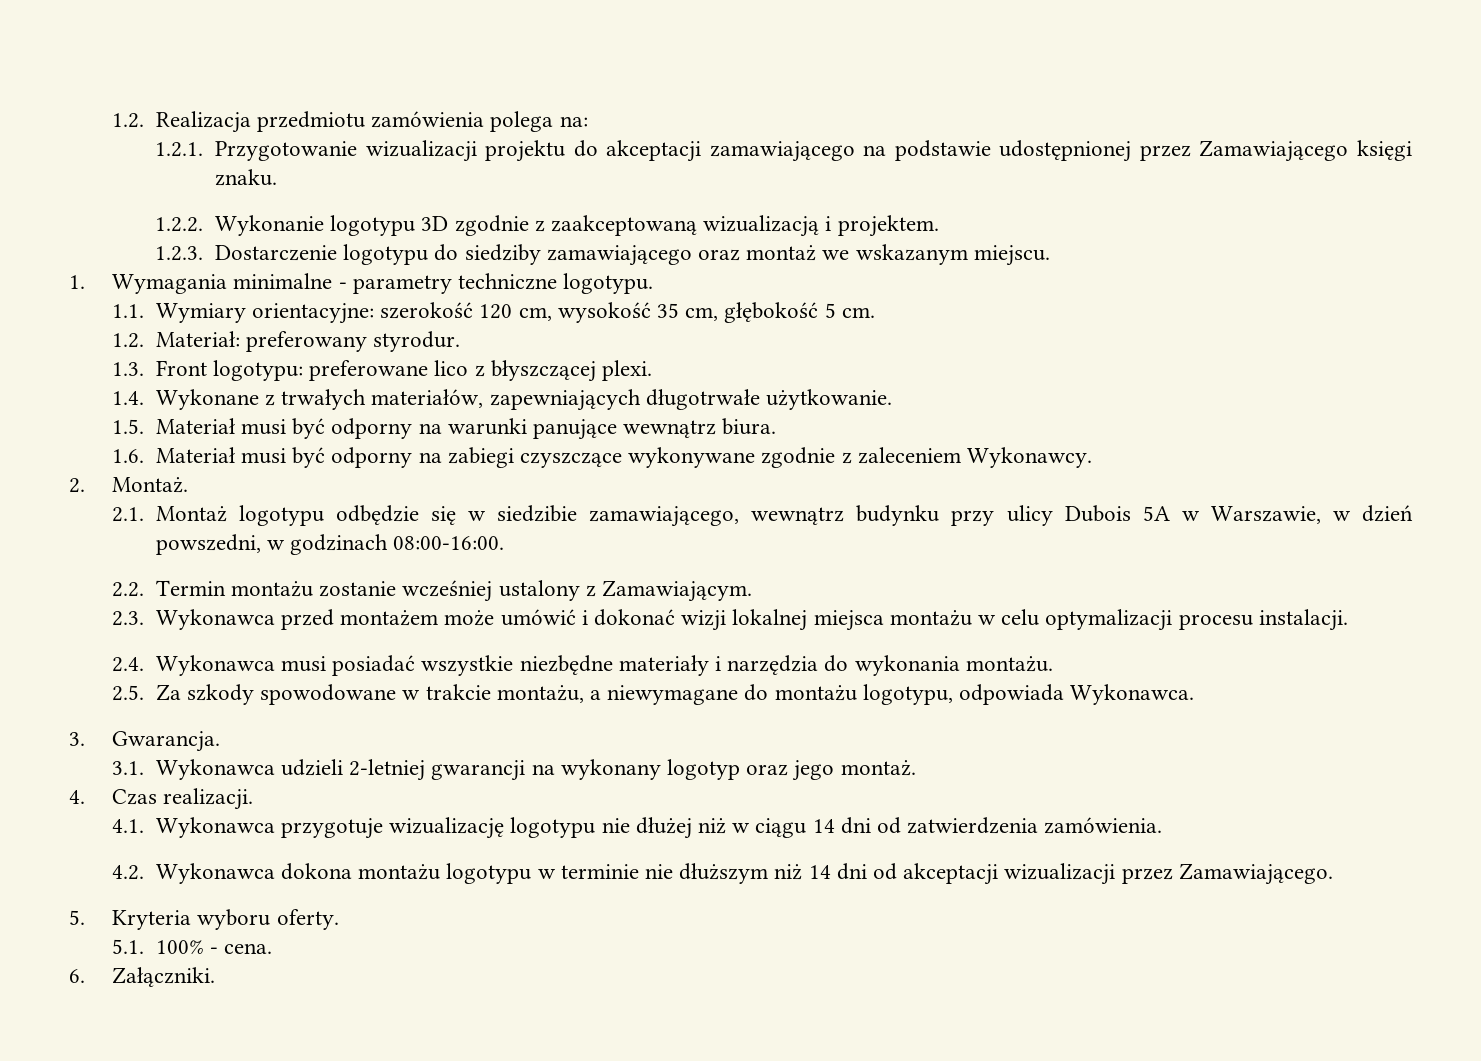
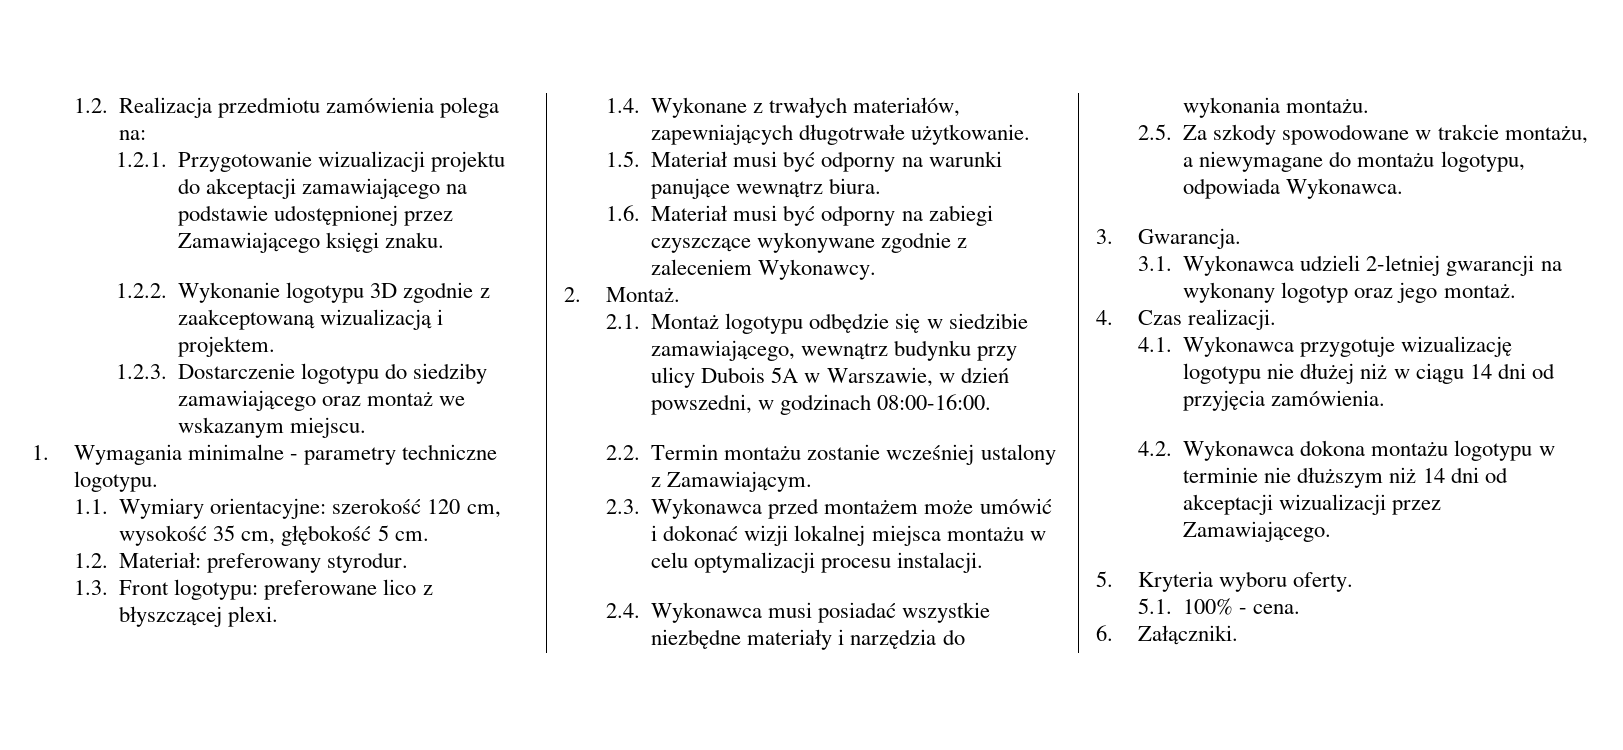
- 4.1. Wykonawca przygotuje wizualizację logotypu nie dłużej niż w ciągu 14 dni od zatwierdzenia zamówienia.
+ 4.1. Wykonawca przygotuje wizualizację logotypu nie dłużej niż w ciągu 14 dni od przyjęcia zamówienia.

